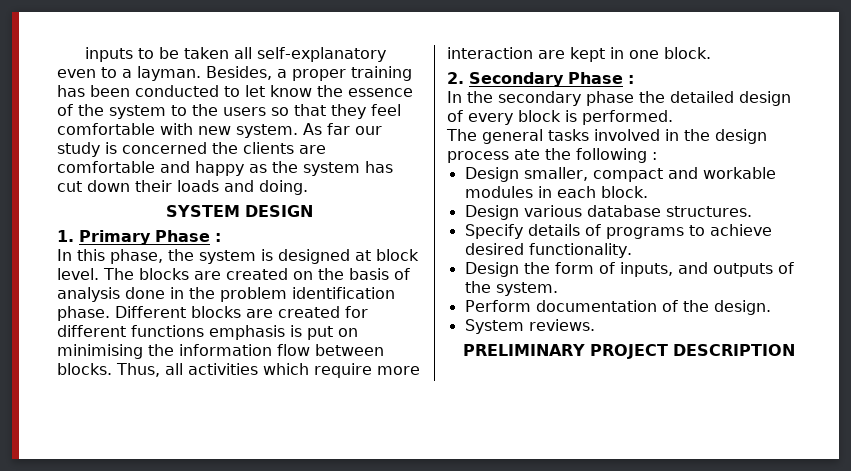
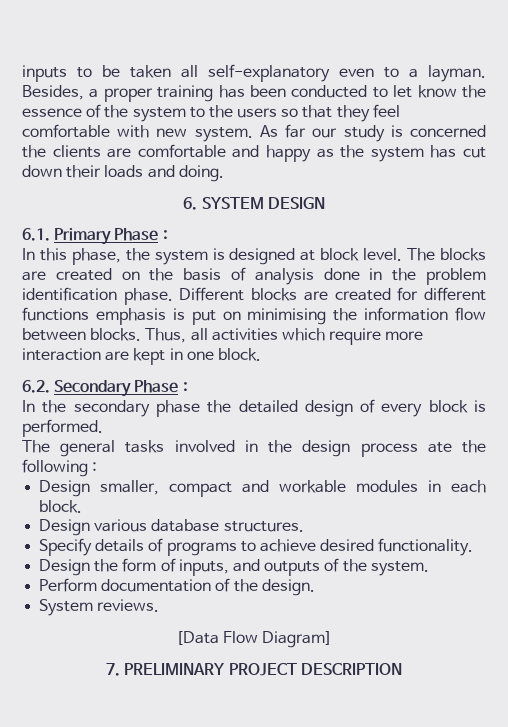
- SYSTEM DESIGN
+ 6. SYSTEM DESIGN
- 1. Primary Phase :
+ 6.1. Primary Phase :
- 2. Secondary Phase :
+ 6.2. Secondary Phase :
- PRELIMINARY PROJECT DESCRIPTION
+ [Data Flow Diagram]
+ 7. PRELIMINARY PROJECT DESCRIPTION

